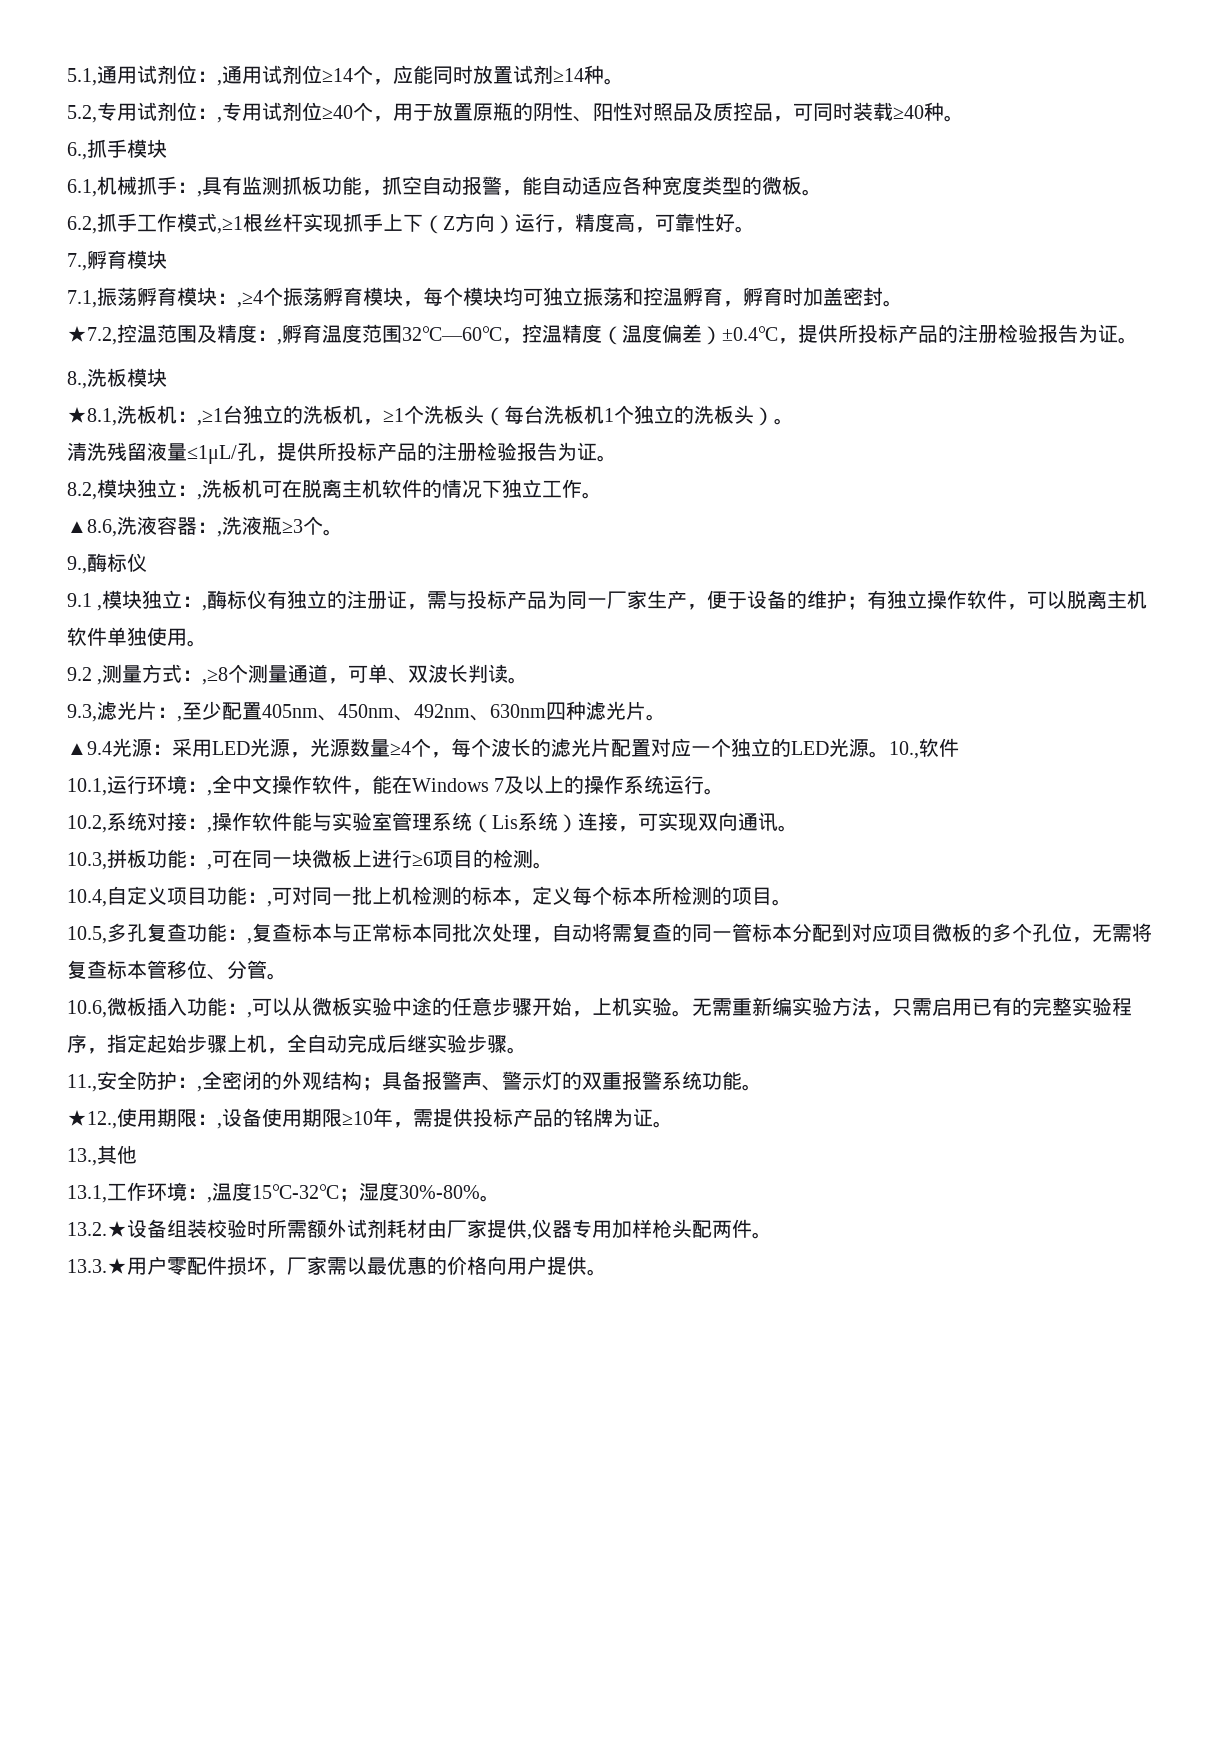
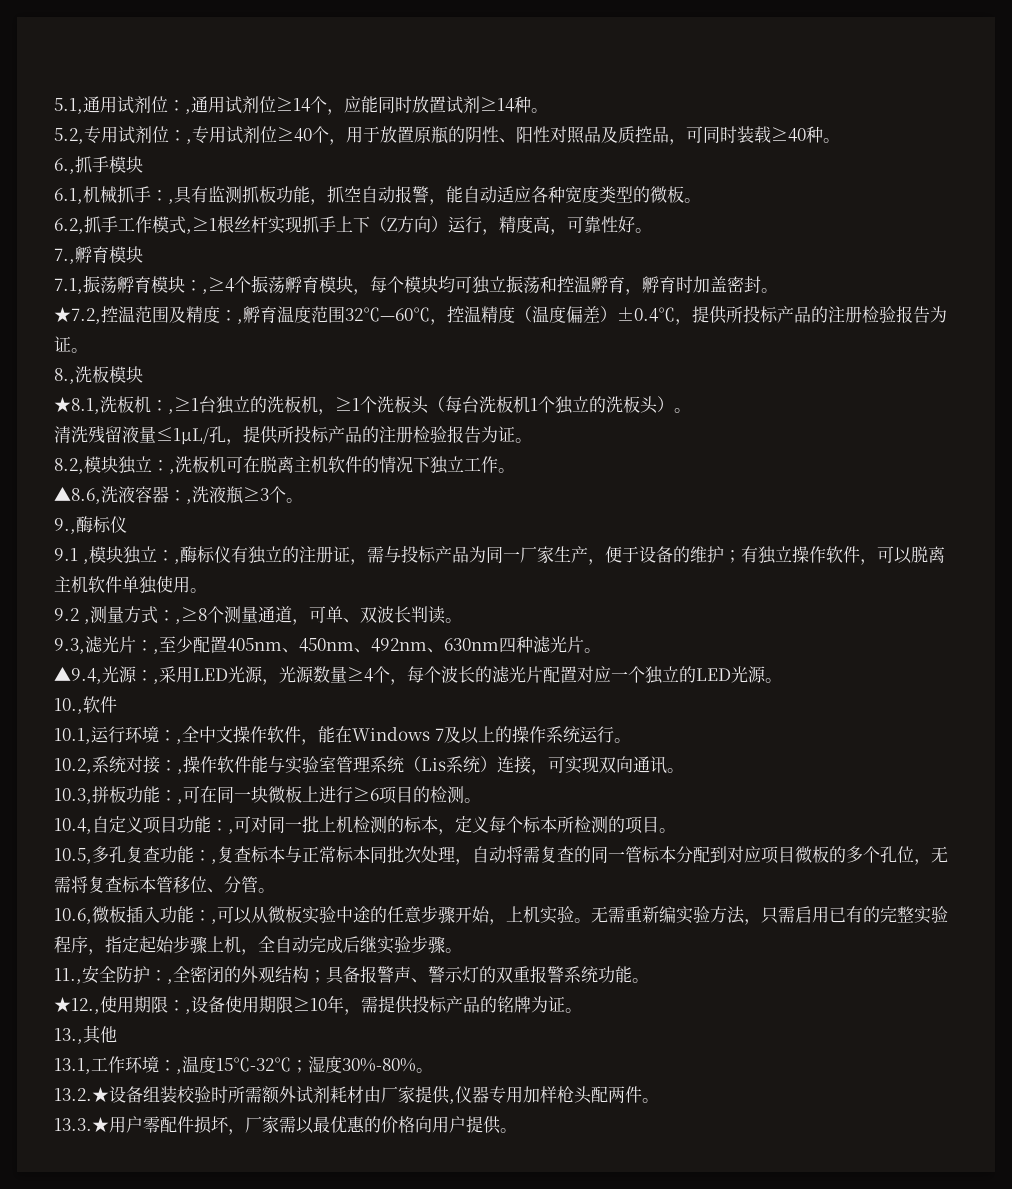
- ▲9.4光源：采用LED光源，光源数量≥4个，每个波长的滤光片配置对应一个独立的LED光源。10.,软件
+ ▲9.4,光源：,采用LED光源，光源数量≥4个，每个波长的滤光片配置对应一个独立的LED光源。
+ 10.,软件

